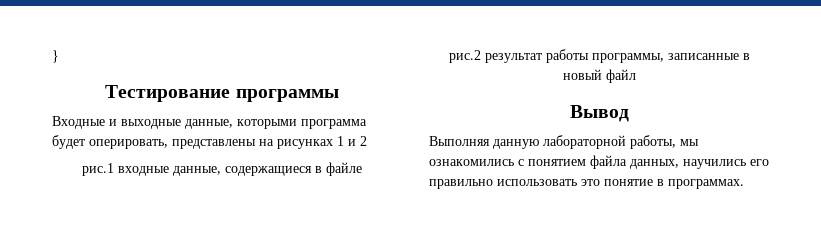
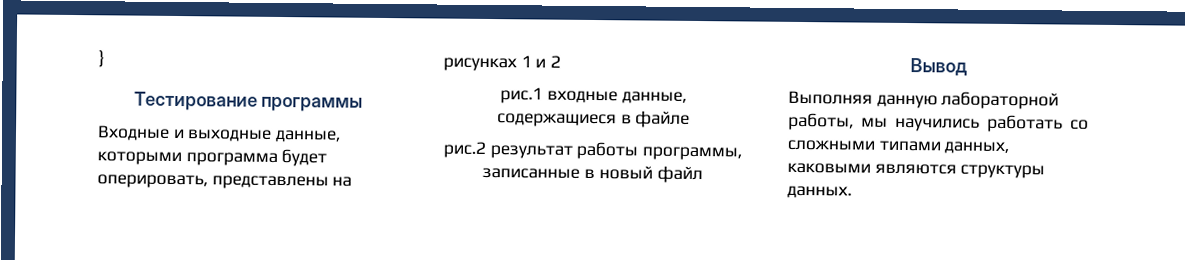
- Выполняя данную лабораторной работы, мы ознакомились с понятием файла данных, научились его правильно использовать это понятие в программах.
+ Выполняя данную лабораторной работы, мы научились работать со сложными типами данных, каковыми являются структуры данных.

